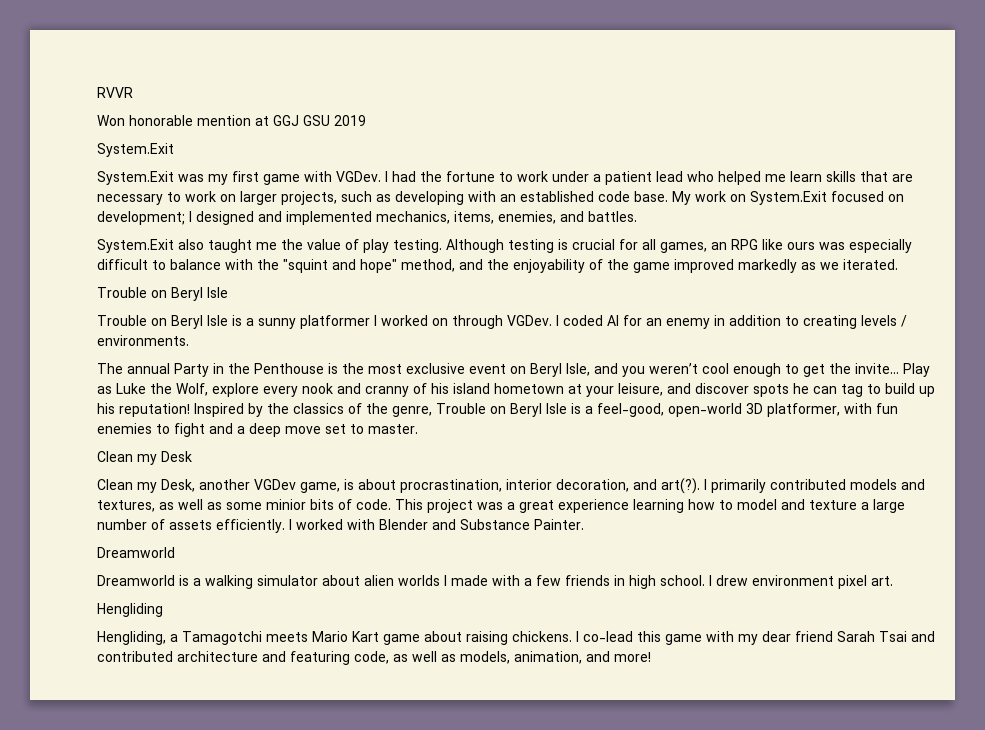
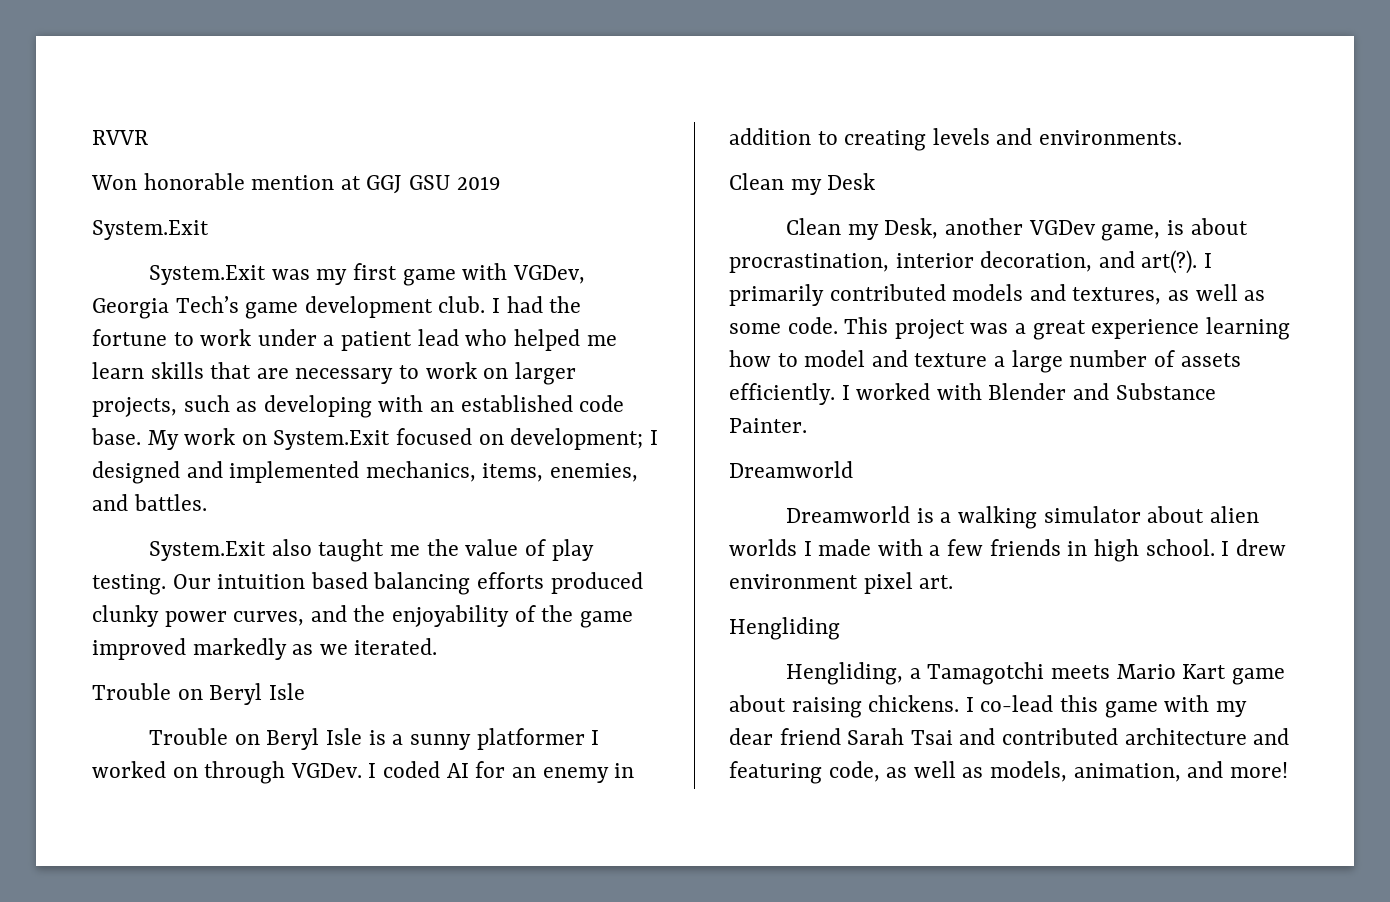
- System.Exit was my first game with VGDev.
+ System.Exit was my first game with VGDev, Georgia Tech’s game development club.
- Although testing is crucial for all games, an RPG like ours was especially difficult to balance with the "squint and hope" method, and the enjoyability of the game improved markedly as we iterated.
+ Our intuition based balancing efforts produced clunky power curves, and the enjoyability of the game improved markedly as we iterated.
- I coded AI for an enemy in addition to creating levels / environments.
+ I coded AI for an enemy in addition to creating levels and environments.
- The annual Party in the Penthouse is the most exclusive event on Beryl Isle, and you weren’t cool enough to get the invite… Play as Luke the Wolf, explore every nook and cranny of his island hometown at your leisure, and discover spots he can tag to build up his reputation! Inspired by the classics of the genre, Trouble on Beryl Isle is a feel-good, open-world 3D platformer, with fun enemies to fight and a deep move set to master.
- I primarily contributed models and textures, as well as some minior bits of code.
+ I primarily contributed models and textures, as well as some code.

